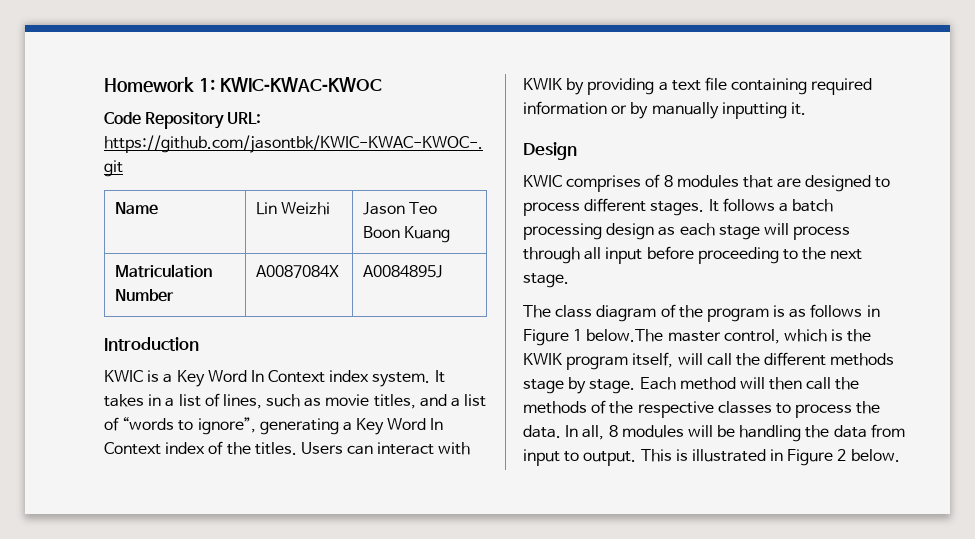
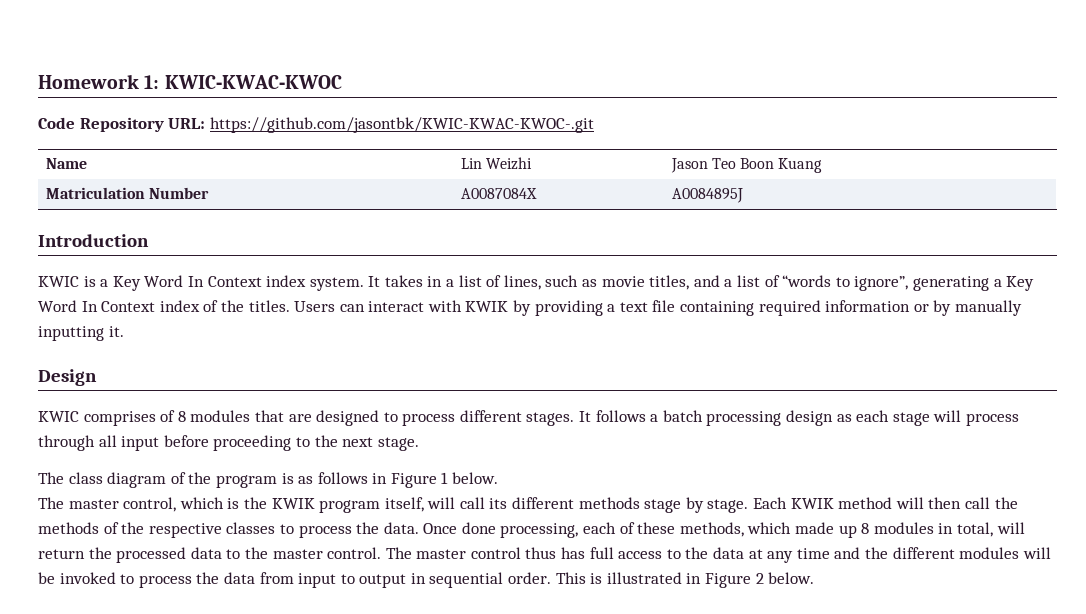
- The class diagram of the program is as follows in Figure 1 below.The master control, which is the KWIK program itself, will call the different methods stage by stage.
+ The class diagram of the program is as follows in Figure 1 below.
+ The master control, which is the KWIK program itself, will call its different methods stage by stage.
- Each method will then call the methods of the respective classes to process the data.
+ Each KWIK method will then call the methods of the respective classes to process the data.
- In all, 8 modules will be handling the data from input to output.
+ Once done processing, each of these methods, which made up 8 modules in total, will return the processed data to the master control. The master control thus has full access to the data at any time and the different modules will be invoked to process the data from input to output in sequential order.

